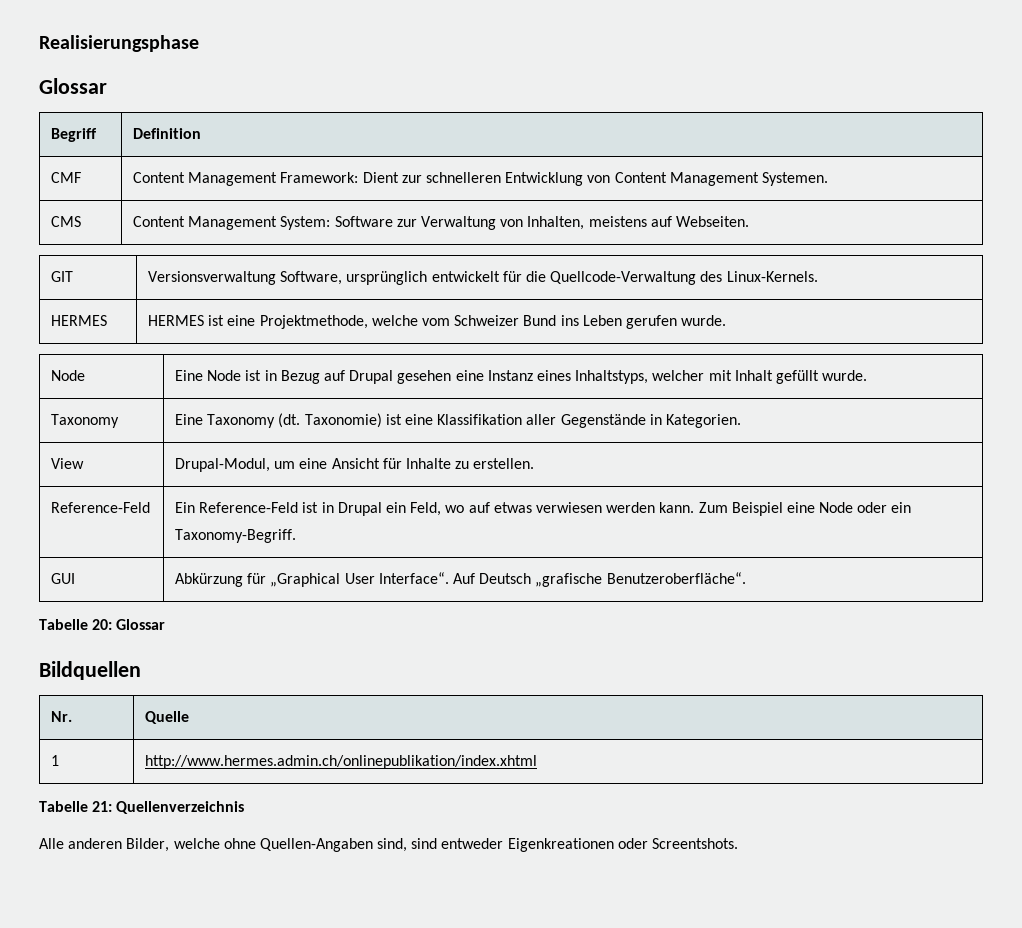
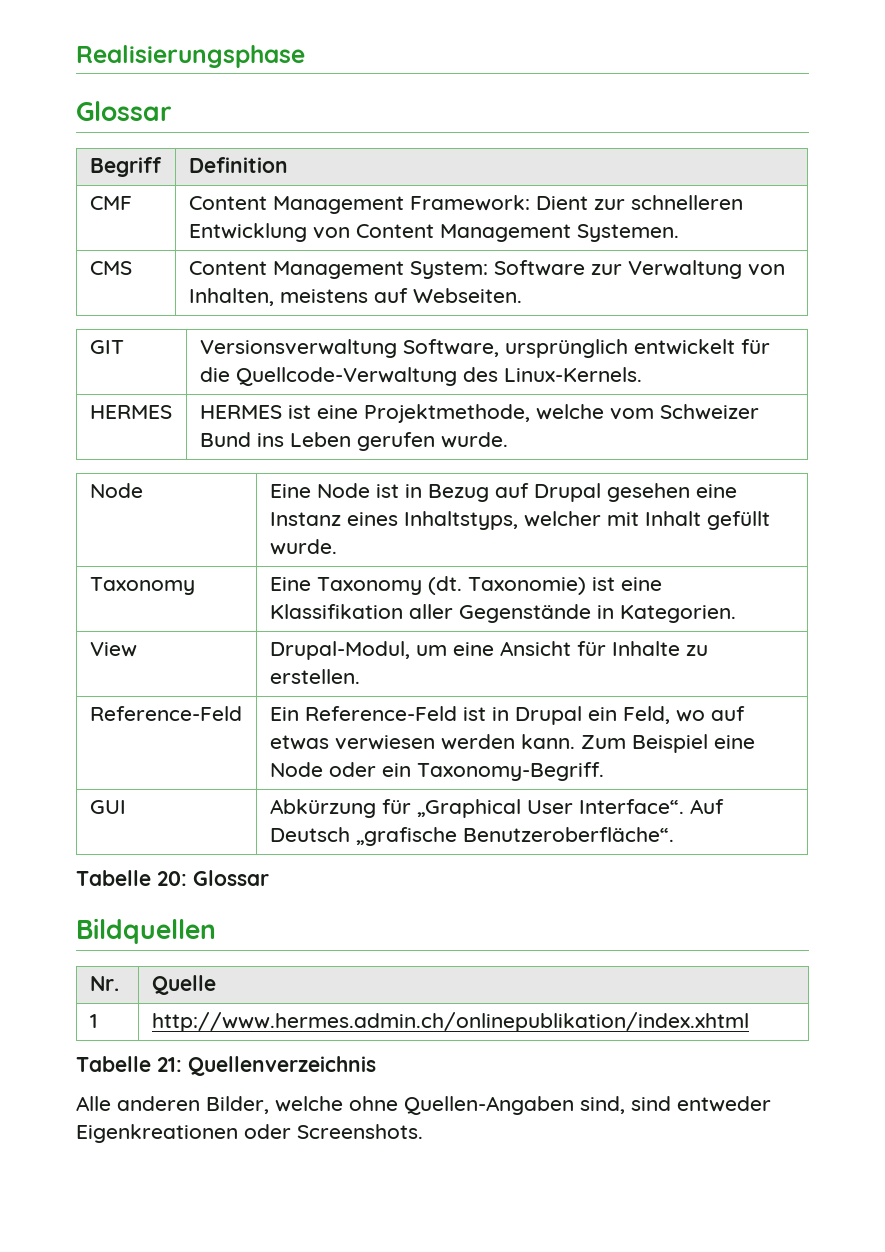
- Alle anderen Bilder, welche ohne Quellen-Angaben sind, sind entweder Eigenkreationen oder Screentshots.
+ Alle anderen Bilder, welche ohne Quellen-Angaben sind, sind entweder Eigenkreationen oder Screenshots.

